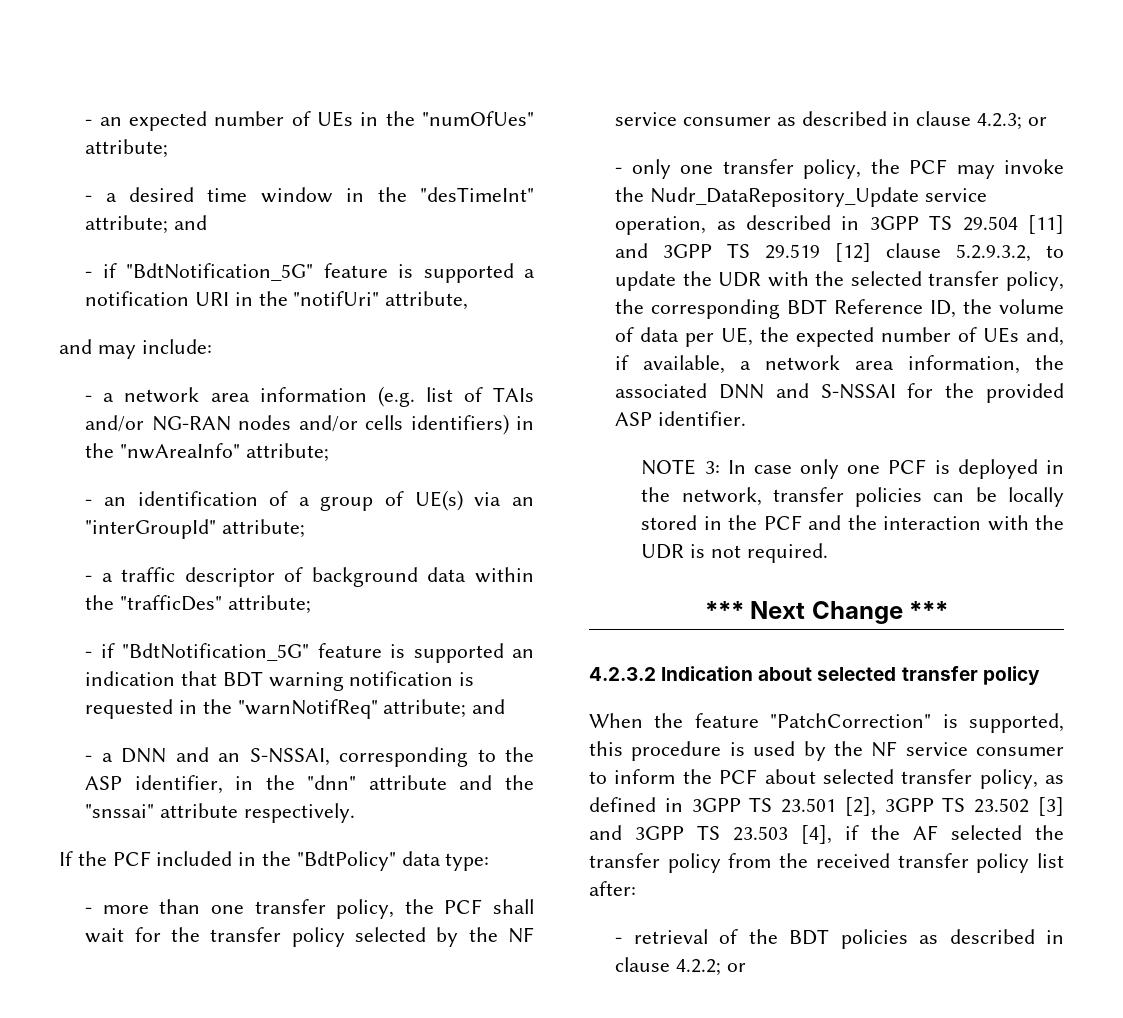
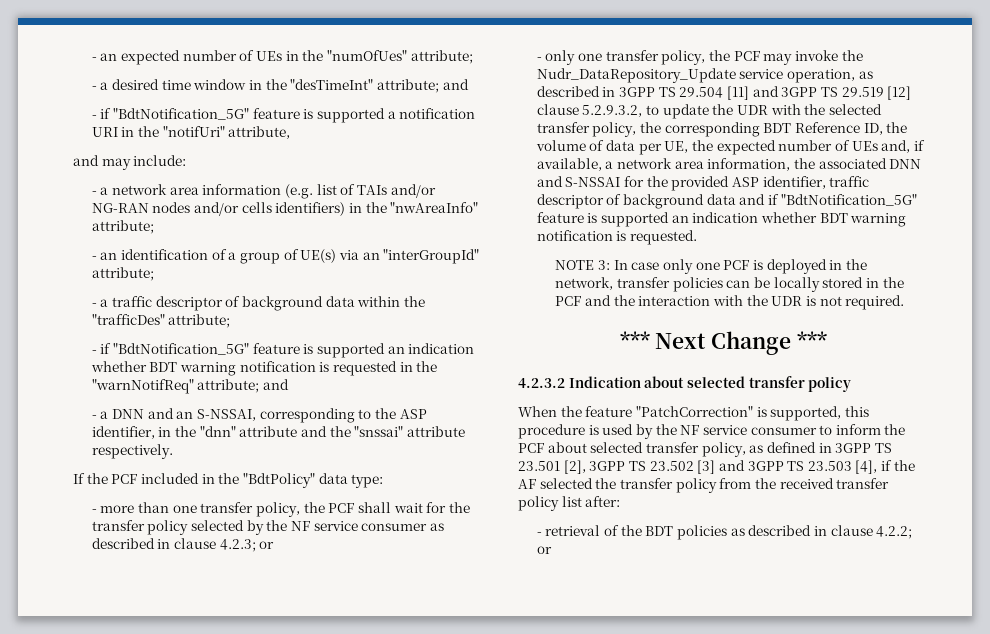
- - if "BdtNotification_5G" feature is supported an indication that BDT warning notification is requested in the "warnNotifReq" attribute; and
+ - if "BdtNotification_5G" feature is supported an indication whether BDT warning notification is requested in the "warnNotifReq" attribute; and
- - only one transfer policy, the PCF may invoke the Nudr_DataRepository_Update service operation, as described in 3GPP TS 29.504 [11] and 3GPP TS 29.519 [12] clause 5.2.9.3.2, to update the UDR with the selected transfer policy, the corresponding BDT Reference ID, the volume of data per UE, the expected number of UEs and, if available, a network area information, the associated DNN and S-NSSAI for the provided ASP identifier.
+ - only one transfer policy, the PCF may invoke the Nudr_DataRepository_Update service operation, as described in 3GPP TS 29.504 [11] and 3GPP TS 29.519 [12] clause 5.2.9.3.2, to update the UDR with the selected transfer policy, the corresponding BDT Reference ID, the volume of data per UE, the expected number of UEs and, if available, a network area information, the associated DNN and S-NSSAI for the provided ASP identifier, traffic descriptor of background data and if "BdtNotification_5G" feature is supported an indication whether BDT warning notification is requested.

